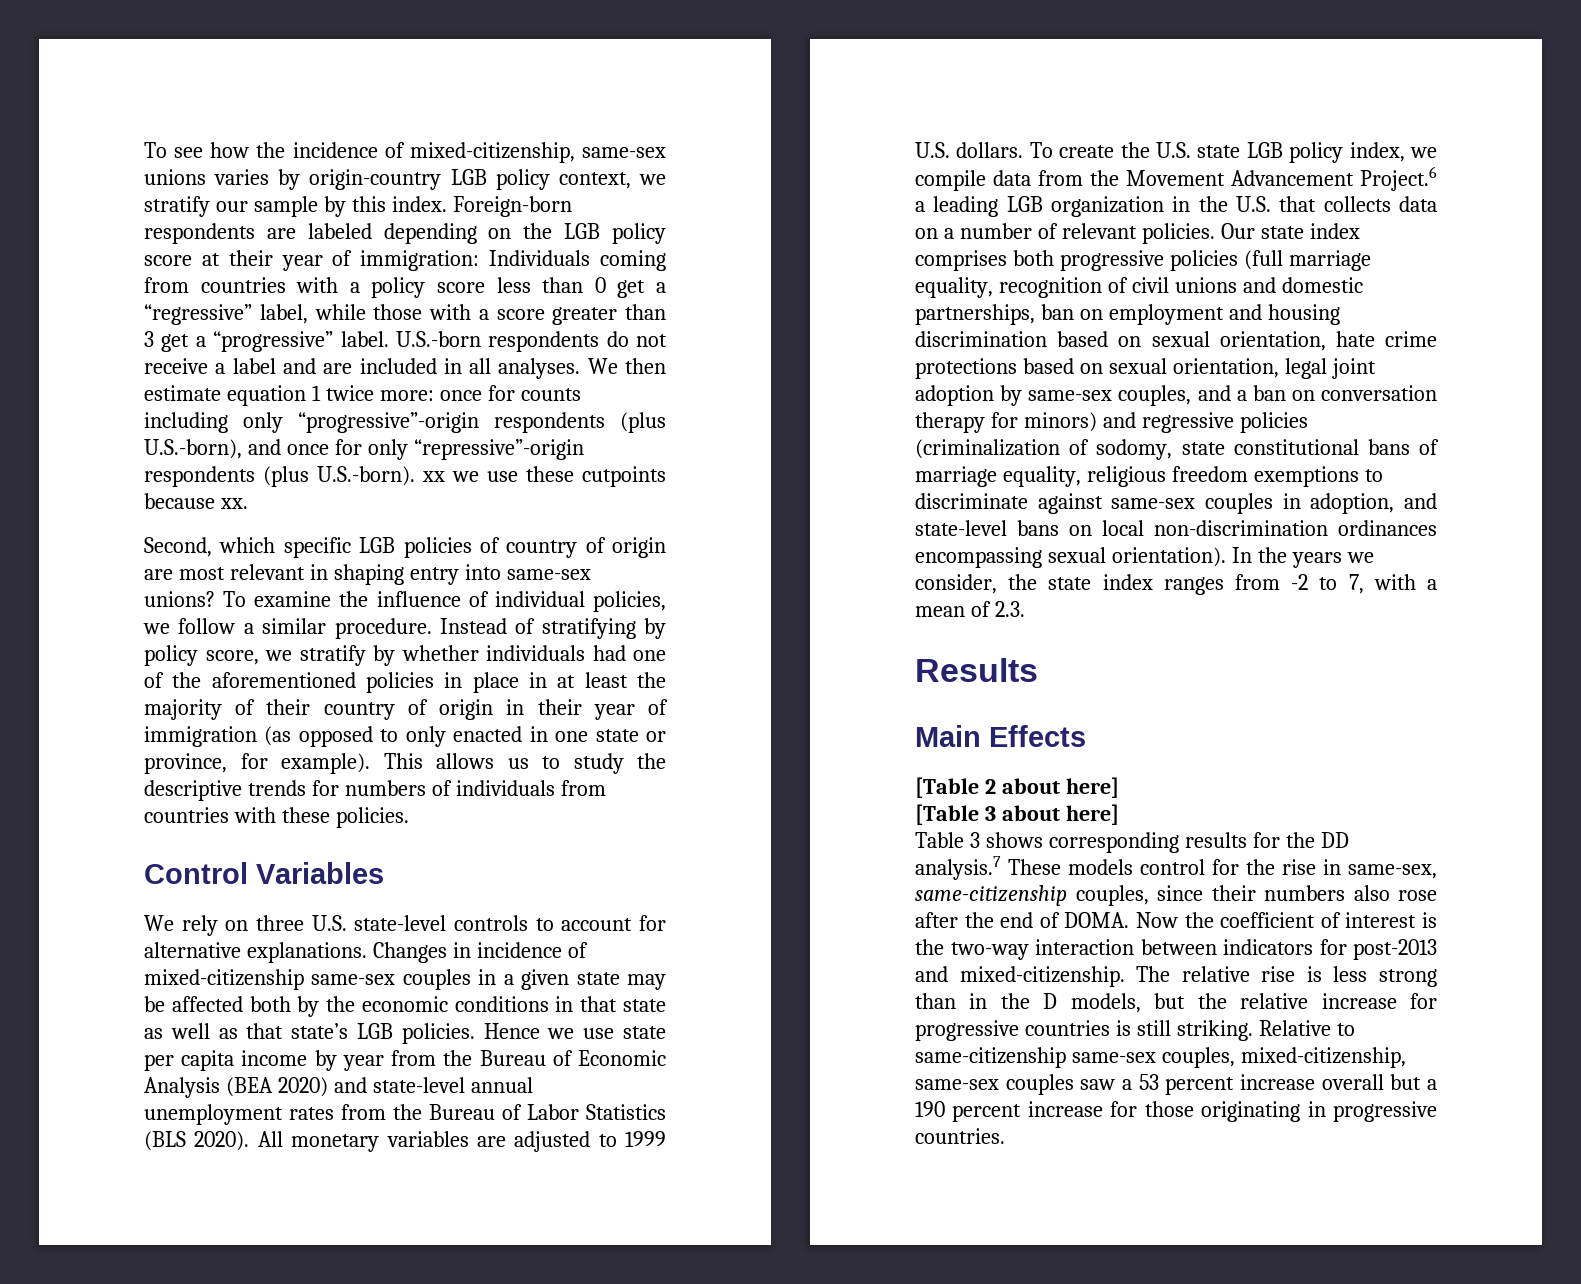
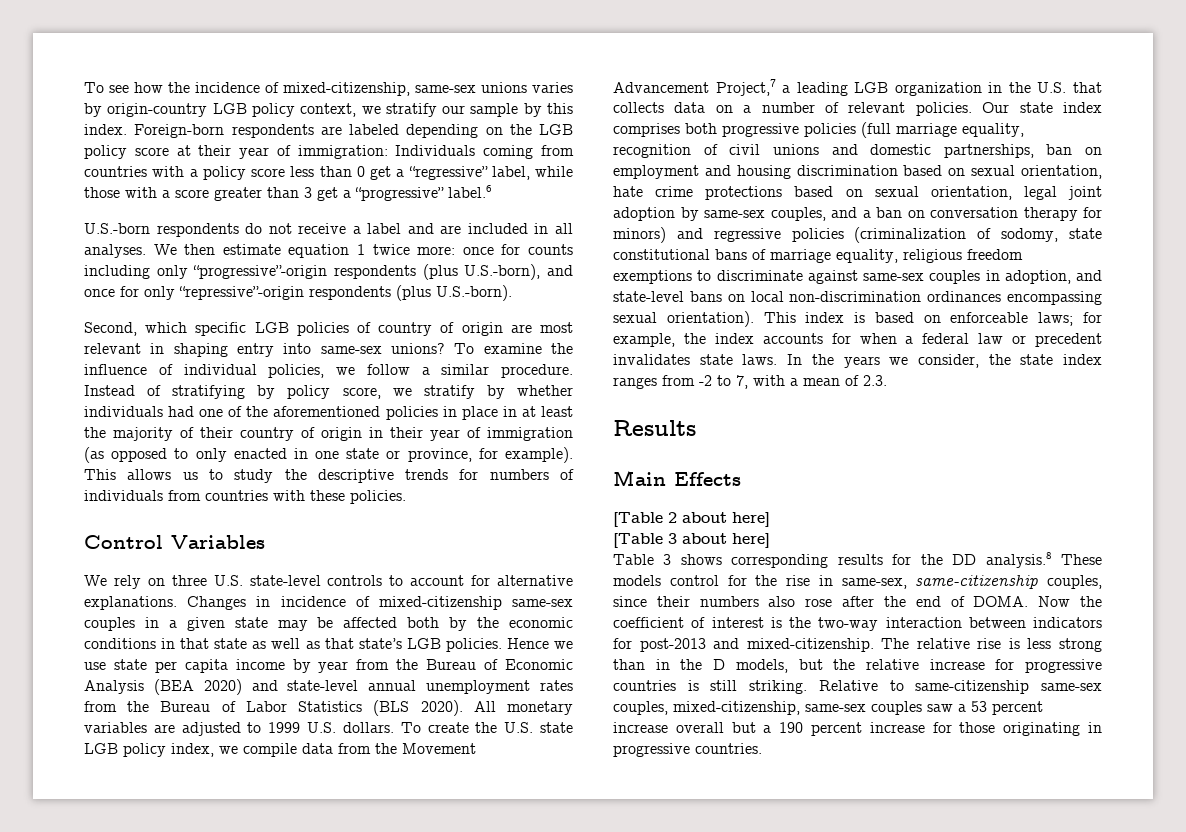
- Foreign-born respondents are labeled depending on the LGB policy score at their year of immigration: Individuals coming from countries with a policy score less than 0 get a “regressive” label, while those with a score greater than 3 get a “progressive” label. U.S.-born respondents do not receive a label and are included in all analyses.
+ Foreign-born respondents are labeled depending on the LGB policy score at their year of immigration: Individuals coming from countries with a policy score less than 0 get a “regressive” label, while those with a score greater than 3 get a “progressive” label.6
+ U.S.-born respondents do not receive a label and are included in all analyses.
- We then estimate equation 1 twice more: once for counts including only “progressive”-origin respondents (plus U.S.-born), and once for only “repressive”-origin respondents (plus U.S.-born). xx we use these cutpoints because xx.
+ We then estimate equation 1 twice more: once for counts including only “progressive”-origin respondents (plus U.S.-born), and once for only “repressive”-origin respondents (plus U.S.-born).
- To create the U.S. state LGB policy index, we compile data from the Movement Advancement Project.6 a leading LGB organization in the U.S. that collects data on a number of relevant policies.
+ To create the U.S. state LGB policy index, we compile data from the Movement Advancement Project,7 a leading LGB organization in the U.S. that collects data on a number of relevant policies.
+ This index is based on enforceable laws; for example, the index accounts for when a federal law or precedent invalidates state laws.
- Table 3 shows corresponding results for the DD analysis.7 These models control for the rise in same-sex, same-citizenship couples, since their numbers also rose after the end of DOMA.
+ Table 3 shows corresponding results for the DD analysis.8 These models control for the rise in same-sex, same-citizenship couples, since their numbers also rose after the end of DOMA.

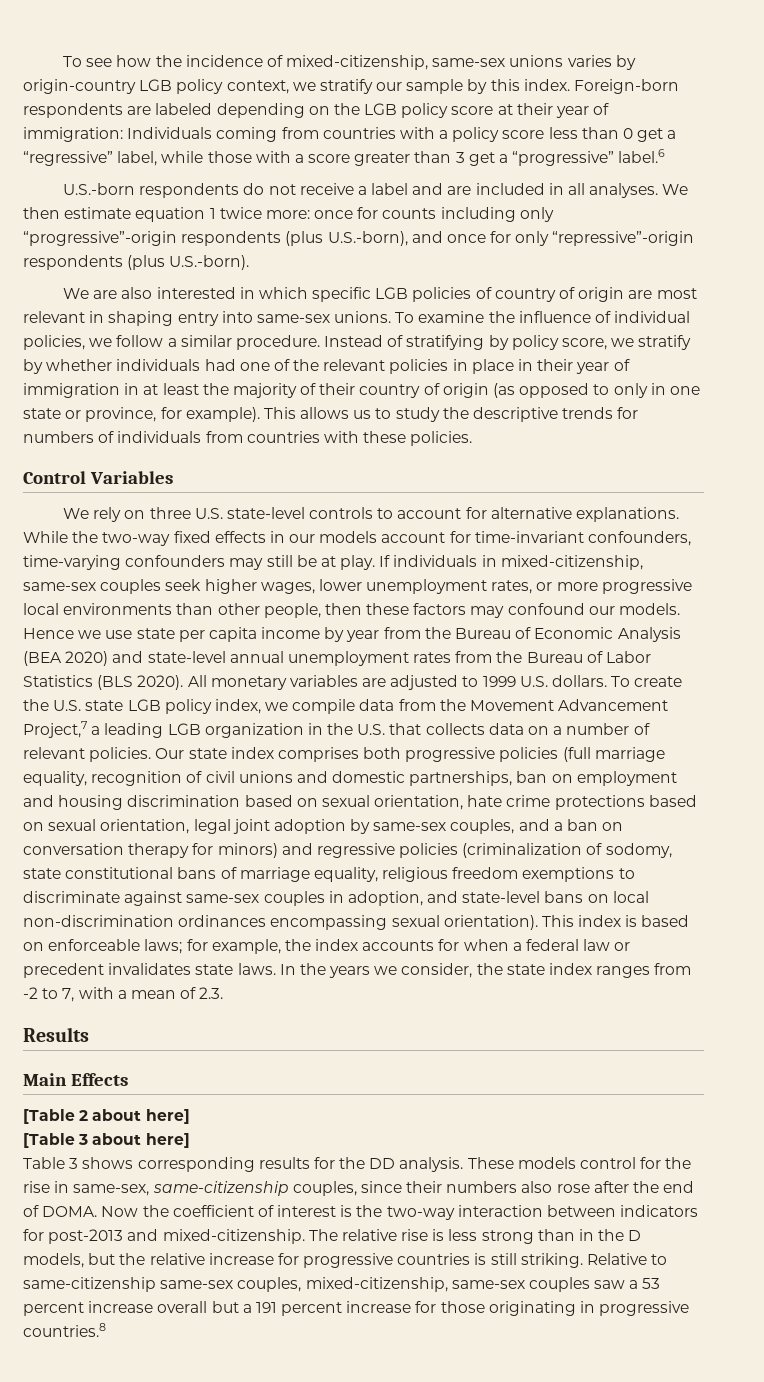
- Second, which specific LGB policies of country of origin are most relevant in shaping entry into same-sex unions?
+ We are also interested in which specific LGB policies of country of origin are most relevant in shaping entry into same-sex unions.
- Instead of stratifying by policy score, we stratify by whether individuals had one of the aforementioned policies in place in at least the majority of their country of origin in their year of immigration (as opposed to only enacted in one state or province, for example).
+ Instead of stratifying by policy score, we stratify by whether individuals had one of the relevant policies in place in their year of immigration in at least the majority of their country of origin (as opposed to only in one state or province, for example).
- Changes in incidence of mixed-citizenship same-sex couples in a given state may be affected both by the economic conditions in that state as well as that state’s LGB policies.
+ While the two-way fixed effects in our models account for time-invariant confounders, time-varying confounders may still be at play. If individuals in mixed-citizenship, same-sex couples seek higher wages, lower unemployment rates, or more progressive local environments than other people, then these factors may confound our models.
- Table 3 shows corresponding results for the DD analysis.8 These models control for the rise in same-sex, same-citizenship couples, since their numbers also rose after the end of DOMA.
+ Table 3 shows corresponding results for the DD analysis. These models control for the rise in same-sex, same-citizenship couples, since their numbers also rose after the end of DOMA.
- Relative to same-citizenship same-sex couples, mixed-citizenship, same-sex couples saw a 53 percent increase overall but a 190 percent increase for those originating in progressive countries.
+ Relative to same-citizenship same-sex couples, mixed-citizenship, same-sex couples saw a 53 percent increase overall but a 191 percent increase for those originating in progressive countries.8

